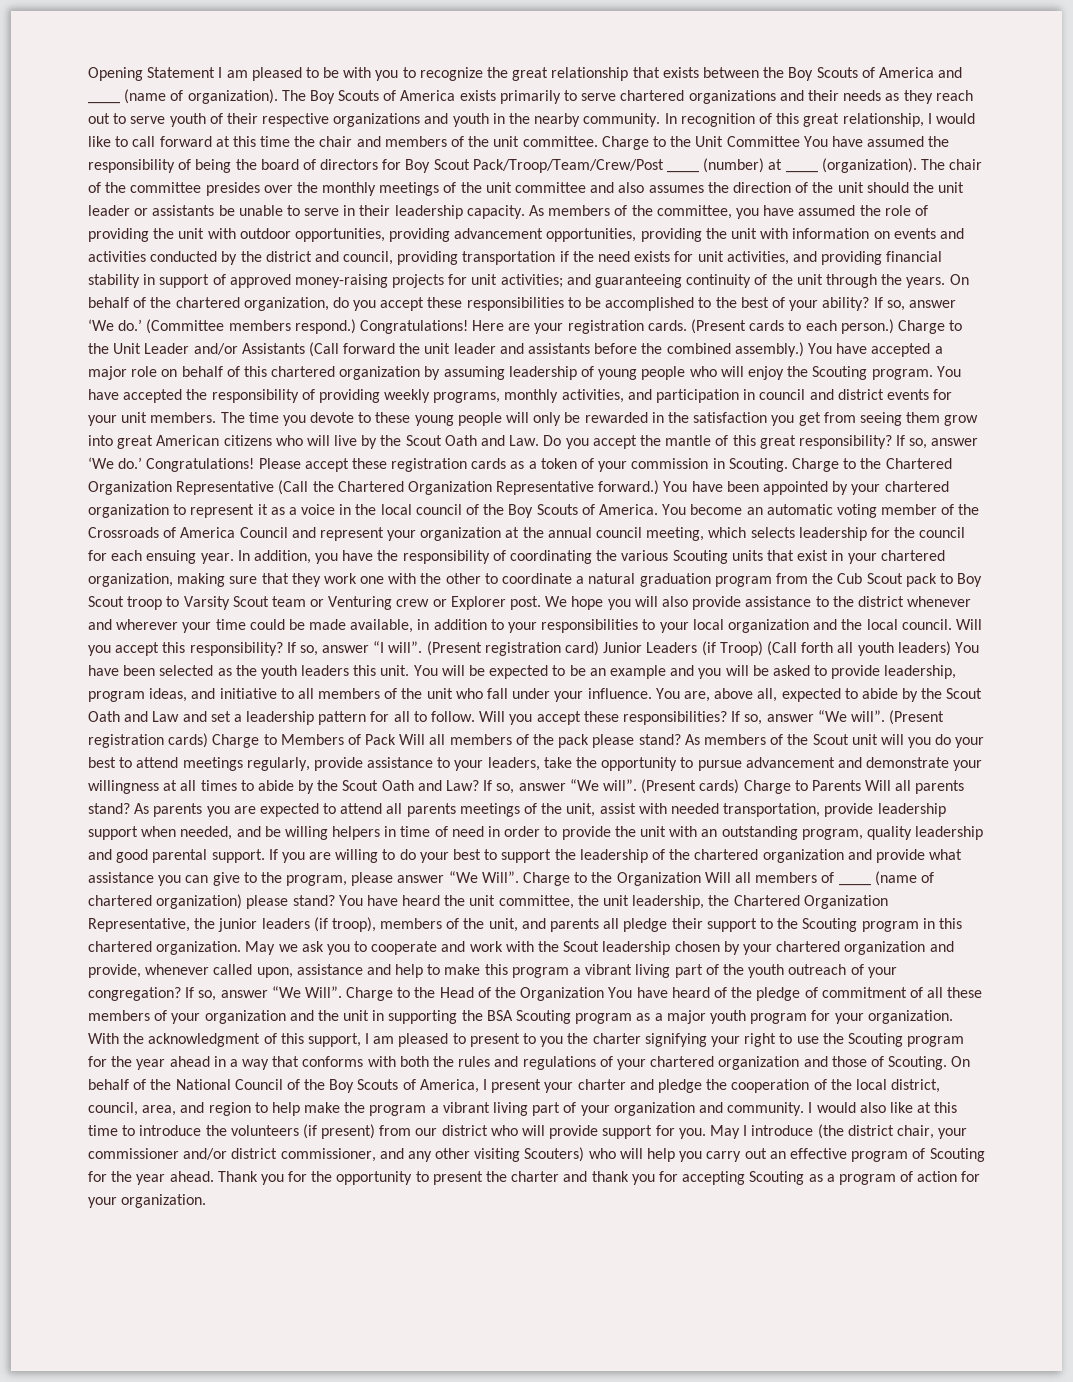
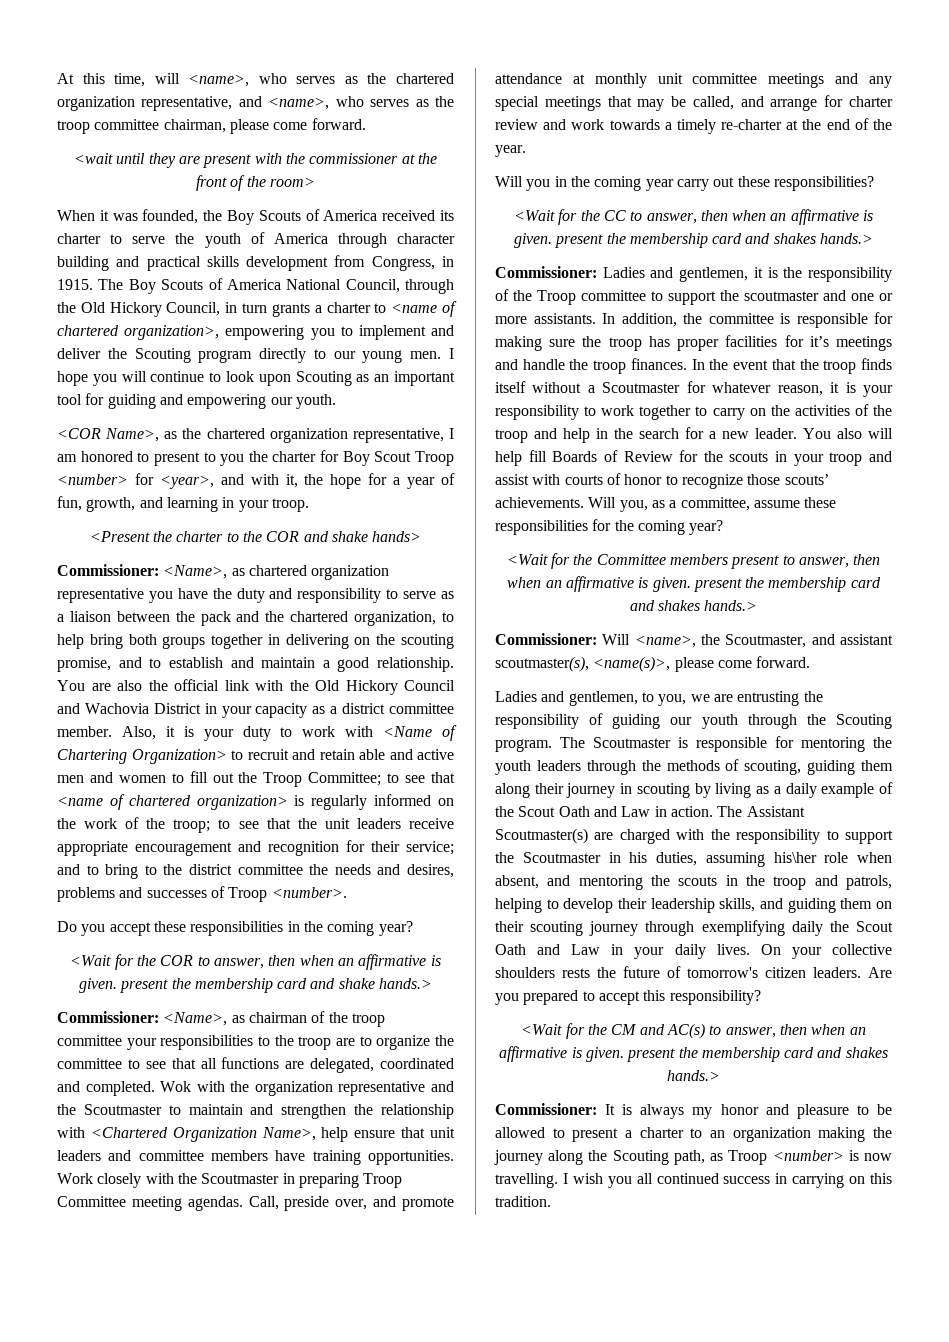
- Opening Statement I am pleased to be with you to recognize the great relationship that exists between the Boy Scouts of America and ____ (name of organization).
+ At this time, will <name>, who serves as the chartered organization representative, and <name>, who serves as the troop committee chairman, please come forward.
+ <wait until they are present with the commissioner at the front of the room>
+ When it was founded, the Boy Scouts of America received its charter to serve the youth of America through character building and practical skills development from Congress, in 1915.
- The Boy Scouts of America exists primarily to serve chartered organizations and their needs as they reach out to serve youth of their respective organizations and youth in the nearby community. In recognition of this great relationship, I would like to call forward at this time the chair and members of the unit committee. Charge to the Unit Committee You have assumed the responsibility of being the board of directors for Boy Scout Pack/Troop/Team/Crew/Post ____ (number) at ____ (organization). The chair of the committee presides over the monthly meetings of the unit committee and also assumes the direction of the unit should the unit leader or assistants be unable to serve in their leadership capacity. As members of the committee, you have assumed the role of providing the unit with outdoor opportunities, providing advancement opportunities, providing the unit with information on events and activities conducted by the district and council, providing transportation if the need exists for unit activities, and providing financial stability in support of approved money-raising projects for unit activities; and guaranteeing continuity of the unit through the years. On behalf of the chartered organization, do you accept these responsibilities to be accomplished to the best of your ability? If so, answer ‘We do.’ (Committee members respond.) Congratulations! Here are your registration cards. (Present cards to each person.) Charge to the Unit Leader and/or Assistants (Call forward the unit leader and assistants before the combined assembly.) You have accepted a major role on behalf of this chartered organization by assuming leadership of young people who will enjoy the Scouting program. You have accepted the responsibility of providing weekly programs, monthly activities, and participation in council and district events for your unit members. The time you devote to these young people will only be rewarded in the satisfaction you get from seeing them grow into great American citizens who will live by the Scout Oath and Law. Do you accept the mantle of this great responsibility? If so, answer ‘We do.’ Congratulations! Please accept these registration cards as a token of your commission in Scouting. Charge to the Chartered Organization Representative (Call the Chartered Organization Representative forward.) You have been appointed by your chartered organization to represent it as a voice in the local council of the Boy Scouts of America. You become an automatic voting member of the Crossroads of America Council and represent your organization at the annual council meeting, which selects leadership for the council for each ensuing year. In addition, you have the responsibility of coordinating the various Scouting units that exist in your chartered organization, making sure that they work one with the other to coordinate a natural graduation program from the Cub Scout pack to Boy Scout troop to Varsity Scout team or Venturing crew or Explorer post. We hope you will also provide assistance to the district whenever and wherever your time could be made available, in addition to your responsibilities to your local organization and the local council. Will you accept this responsibility? If so, answer “I will”. (Present registration card) Junior Leaders (if Troop) (Call forth all youth leaders) You have been selected as the youth leaders this unit. You will be expected to be an example and you will be asked to provide leadership, program ideas, and initiative to all members of the unit who fall under your influence. You are, above all, expected to abide by the Scout Oath and Law and set a leadership pattern for all to follow. Will you accept these responsibilities? If so, answer “We will”. (Present registration cards) Charge to Members of Pack Will all members of the pack please stand? As members of the Scout unit will you do your best to attend meetings regularly, provide assistance to your leaders, take the opportunity to pursue advancement and demonstrate your willingness at all times to abide by the Scout Oath and Law? If so, answer “We will”. (Present cards) Charge to Parents Will all parents stand? As parents you are expected to attend all parents meetings of the unit, assist with needed transportation, provide leadership support when needed, and be willing helpers in time of need in order to provide the unit with an outstanding program, quality leadership and good parental support. If you are willing to do your best to support the leadership of the chartered organization and provide what assistance you can give to the program, please answer “We Will”. Charge to the Organization Will all members of ____ (name of chartered organization) please stand? You have heard the unit committee, the unit leadership, the Chartered Organization Representative, the junior leaders (if troop), members of the unit, and parents all pledge their support to the Scouting program in this chartered organization. May we ask you to cooperate and work with the Scout leadership chosen by your chartered organization and provide, whenever called upon, assistance and help to make this program a vibrant living part of the youth outreach of your congregation? If so, answer “We Will”. Charge to the Head of the Organization You have heard of the pledge of commitment of all these members of your organization and the unit in supporting the BSA Scouting program as a major youth program for your organization. With the acknowledgment of this support, I am pleased to present to you the charter signifying your right to use the Scouting program for the year ahead in a way that conforms with both the rules and regulations of your chartered organization and those of Scouting. On behalf of the National Council of the Boy Scouts of America, I present your charter and pledge the cooperation of the local district, council, area, and region to help make the program a vibrant living part of your organization and community. I would also like at this time to introduce the volunteers (if present) from our district who will provide support for you. May I introduce (the district chair, your commissioner and/or district commissioner, and any other visiting Scouters) who will help you carry out an effective program of Scouting for the year ahead. Thank you for the opportunity to present the charter and thank you for accepting Scouting as a program of action for your organization.
+ The Boy Scouts of America National Council, through the Old Hickory Council, in turn grants a charter to <name of chartered organization>, empowering you to implement and deliver the Scouting program directly to our young men. I hope you will continue to look upon Scouting as an important tool for guiding and empowering our youth.
+ <COR Name>, as the chartered organization representative, I am honored to present to you the charter for Boy Scout Troop <number> for <year>, and with it, the hope for a year of fun, growth, and learning in your troop.
+ <Present the charter to the COR and shake hands>
+ Commissioner: <Name>, as chartered organization representative you have the duty and responsibility to serve as a liaison between the pack and the chartered organization, to help bring both groups together in delivering on the scouting promise, and to establish and maintain a good relationship. You are also the official link with the Old Hickory Council and Wachovia District in your capacity as a district committee member. Also, it is your duty to work with <Name of Chartering Organization> to recruit and retain able and active men and women to fill out the Troop Committee; to see that <name of chartered organization> is regularly informed on the work of the troop; to see that the unit leaders receive appropriate encouragement and recognition for their service; and to bring to the district committee the needs and desires, problems and successes of Troop <number>.
+ Do you accept these responsibilities in the coming year?
+ <Wait for the COR to answer, then when an affirmative is given. present the membership card and shake hands.>
+ Commissioner: <Name>, as chairman of the troop committee your responsibilities to the troop are to organize the committee to see that all functions are delegated, coordinated and completed. Wok with the organization representative and the Scoutmaster to maintain and strengthen the relationship with <Chartered Organization Name>, help ensure that unit leaders and committee members have training opportunities. Work closely with the Scoutmaster in preparing Troop Committee meeting agendas. Call, preside over, and promote attendance at monthly unit committee meetings and any special meetings that may be called, and arrange for charter review and work towards a timely re-charter at the end of the year.
+ Will you in the coming year carry out these responsibilities?
+ <Wait for the CC to answer, then when an affirmative is given. present the membership card and shakes hands.>
+ Commissioner: Ladies and gentlemen, it is the responsibility of the Troop committee to support the scoutmaster and one or more assistants. In addition, the committee is responsible for making sure the troop has proper facilities for it’s meetings and handle the troop finances. In the event that the troop finds itself without a Scoutmaster for whatever reason, it is your responsibility to work together to carry on the activities of the troop and help in the search for a new leader. You also will help fill Boards of Review for the scouts in your troop and assist with courts of honor to recognize those scouts’ achievements. Will you, as a committee, assume these responsibilities for the coming year?
+ <Wait for the Committee members present to answer, then when an affirmative is given. present the membership card and shakes hands.>
+ Commissioner: Will <name>, the Scoutmaster, and assistant scoutmaster(s), <name(s)>, please come forward.
+ Ladies and gentlemen, to you, we are entrusting the responsibility of guiding our youth through the Scouting program. The Scoutmaster is responsible for mentoring the youth leaders through the methods of scouting, guiding them along their journey in scouting by living as a daily example of the Scout Oath and Law in action. The Assistant Scoutmaster(s) are charged with the responsibility to support the Scoutmaster in his duties, assuming his\her role when absent, and mentoring the scouts in the troop and patrols, helping to develop their leadership skills, and guiding them on their scouting journey through exemplifying daily the Scout Oath and Law in your daily lives. On your collective shoulders rests the future of tomorrow's citizen leaders. Are you prepared to accept this responsibility?
+ <Wait for the CM and AC(s) to answer, then when an affirmative is given. present the membership card and shakes hands.>
+ Commissioner: It is always my honor and pleasure to be allowed to present a charter to an organization making the journey along the Scouting path, as Troop <number> is now travelling. I wish you all continued success in carrying on this tradition.

